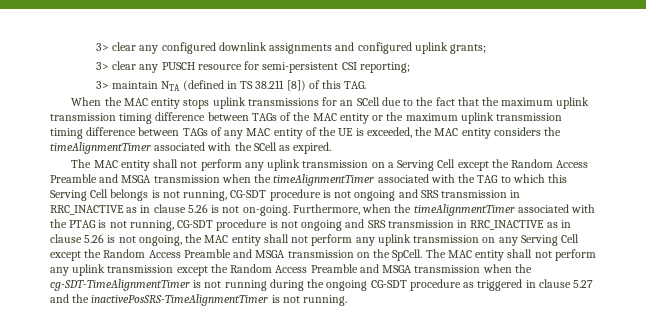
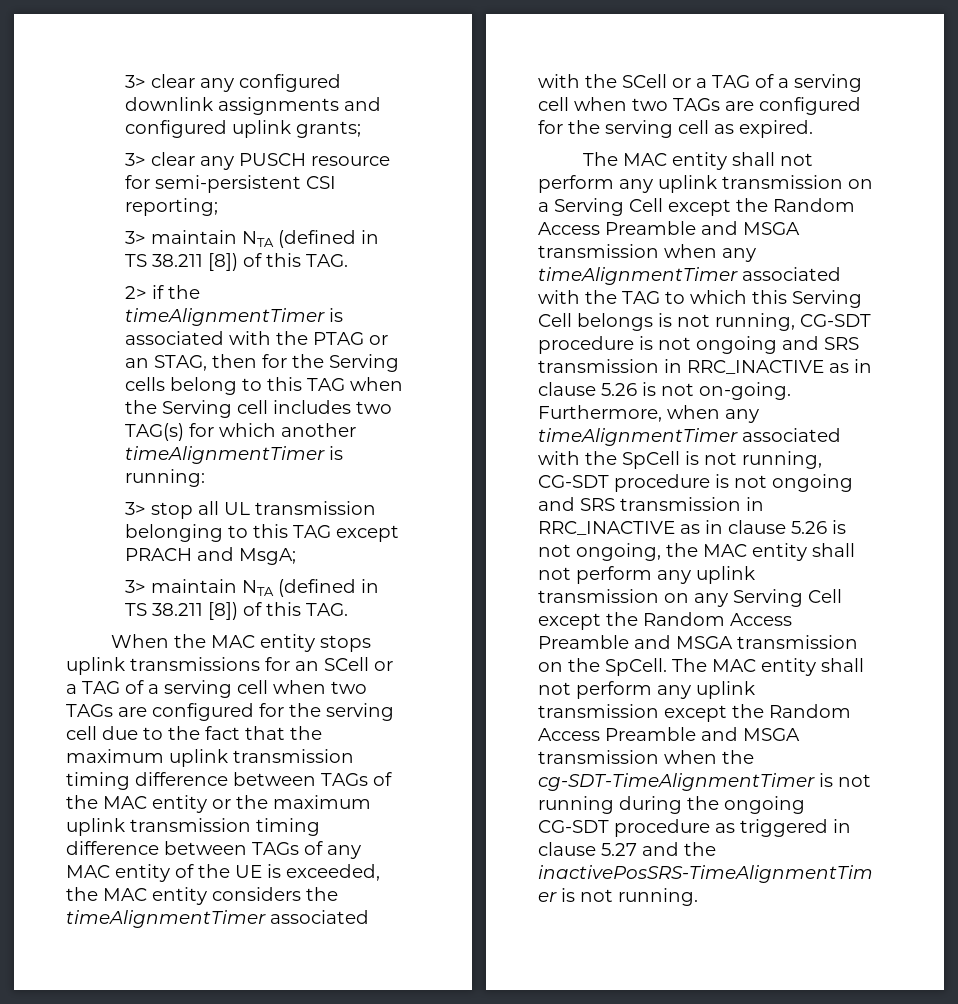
+ 2> if the timeAlignmentTimer is associated with the PTAG or an STAG, then for the Serving cells belong to this TAG when the Serving cell includes two TAG(s) for which another timeAlignmentTimer is running:
+ 3> stop all UL transmission belonging to this TAG except PRACH and MsgA;
+ 3> maintain NTA (defined in TS 38.211 [8]) of this TAG.
- When the MAC entity stops uplink transmissions for an SCell due to the fact that the maximum uplink transmission timing difference between TAGs of the MAC entity or the maximum uplink transmission timing difference between TAGs of any MAC entity of the UE is exceeded, the MAC entity considers the timeAlignmentTimer associated with the SCell as expired.
+ When the MAC entity stops uplink transmissions for an SCell or a TAG of a serving cell when two TAGs are configured for the serving cell due to the fact that the maximum uplink transmission timing difference between TAGs of the MAC entity or the maximum uplink transmission timing difference between TAGs of any MAC entity of the UE is exceeded, the MAC entity considers the timeAlignmentTimer associated with the SCell or a TAG of a serving cell when two TAGs are configured for the serving cell as expired.
- The MAC entity shall not perform any uplink transmission on a Serving Cell except the Random Access Preamble and MSGA transmission when the timeAlignmentTimer associated with the TAG to which this Serving Cell belongs is not running, CG-SDT procedure is not ongoing and SRS transmission in RRC_INACTIVE as in clause 5.26 is not on-going.
+ The MAC entity shall not perform any uplink transmission on a Serving Cell except the Random Access Preamble and MSGA transmission when any timeAlignmentTimer associated with the TAG to which this Serving Cell belongs is not running, CG-SDT procedure is not ongoing and SRS transmission in RRC_INACTIVE as in clause 5.26 is not on-going.
- Furthermore, when the timeAlignmentTimer associated with the PTAG is not running, CG-SDT procedure is not ongoing and SRS transmission in RRC_INACTIVE as in clause 5.26 is not ongoing, the MAC entity shall not perform any uplink transmission on any Serving Cell except the Random Access Preamble and MSGA transmission on the SpCell.
+ Furthermore, when any timeAlignmentTimer associated with the SpCell is not running, CG-SDT procedure is not ongoing and SRS transmission in RRC_INACTIVE as in clause 5.26 is not ongoing, the MAC entity shall not perform any uplink transmission on any Serving Cell except the Random Access Preamble and MSGA transmission on the SpCell.

